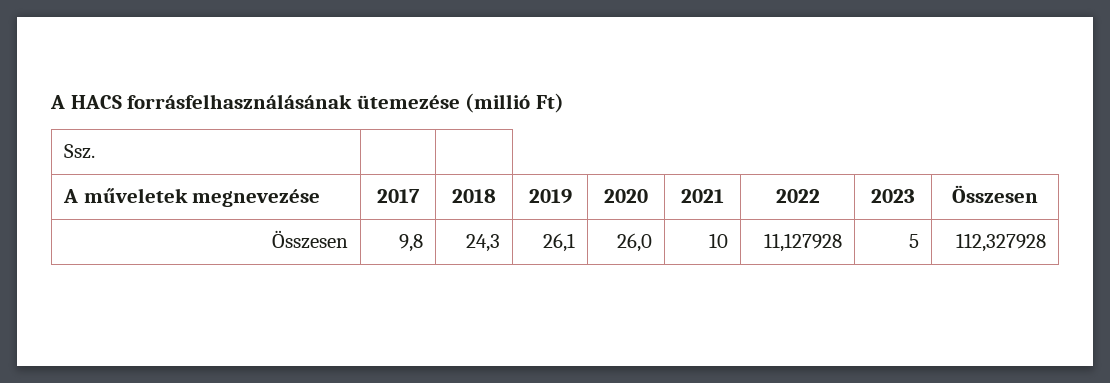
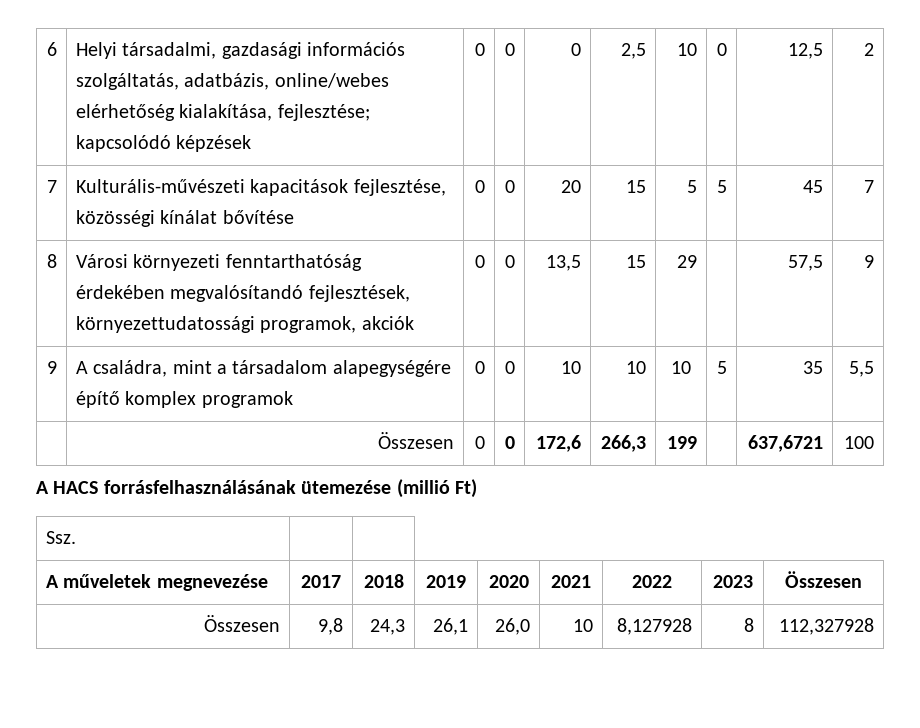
+ 6 | Helyi társadalmi, gazdasági információs szolgáltatás, adatbázis, online/webes elérhetőség kialakítása, fejlesztése; kapcsolódó képzések | 0 | 0 | 0 | 2,5 | 10 | 0 | 12,5 | 2
+ 7 | Kulturális-művészeti kapacitások fejlesztése, közösségi kínálat bővítése | 0 | 0 | 20 | 15 | 5 | 5 | 45 | 7
+ 8 | Városi környezeti fenntarthatóság érdekében megvalósítandó fejlesztések, környezettudatossági programok, akciók | 0 | 0 | 13,5 | 15 | 29 | | 57,5 | 9
+ 9 | A családra, mint a társadalom alapegységére építő komplex programok | 0 | 0 | 10 | 10 | 10 | 5 | 35 | 5,5
+ | Összesen | 0 | 0 | 172,6 | 266,3 | 199 | | 637,6721 | 100
- Összesen | 9,8 | 24,3 | 26,1 | 26,0 | 10 | 11,127928 | 5 | 112,327928
+ Összesen | 9,8 | 24,3 | 26,1 | 26,0 | 10 | 8,127928 | 8 | 112,327928

